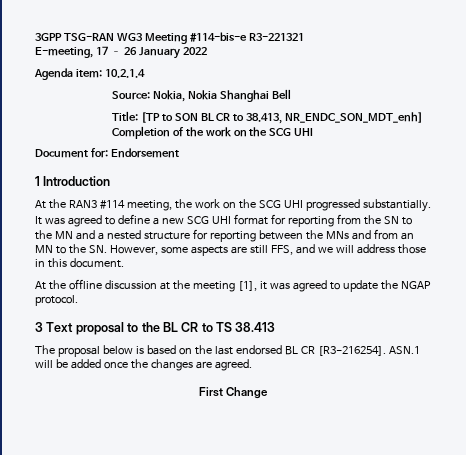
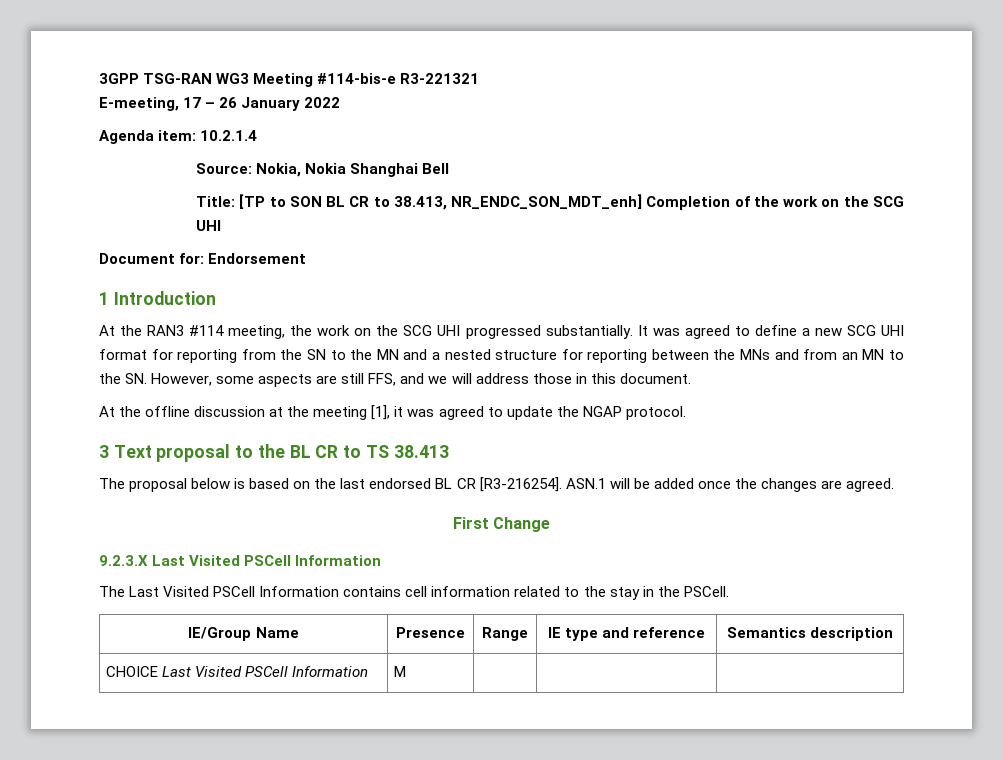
+ 9.2.3.X Last Visited PSCell Information
+ The Last Visited PSCell Information contains cell information related to the stay in the PSCell.
+ IE/Group Name | Presence | Range | IE type and reference | Semantics description
+ CHOICE Last Visited PSCell Information | M | | |

